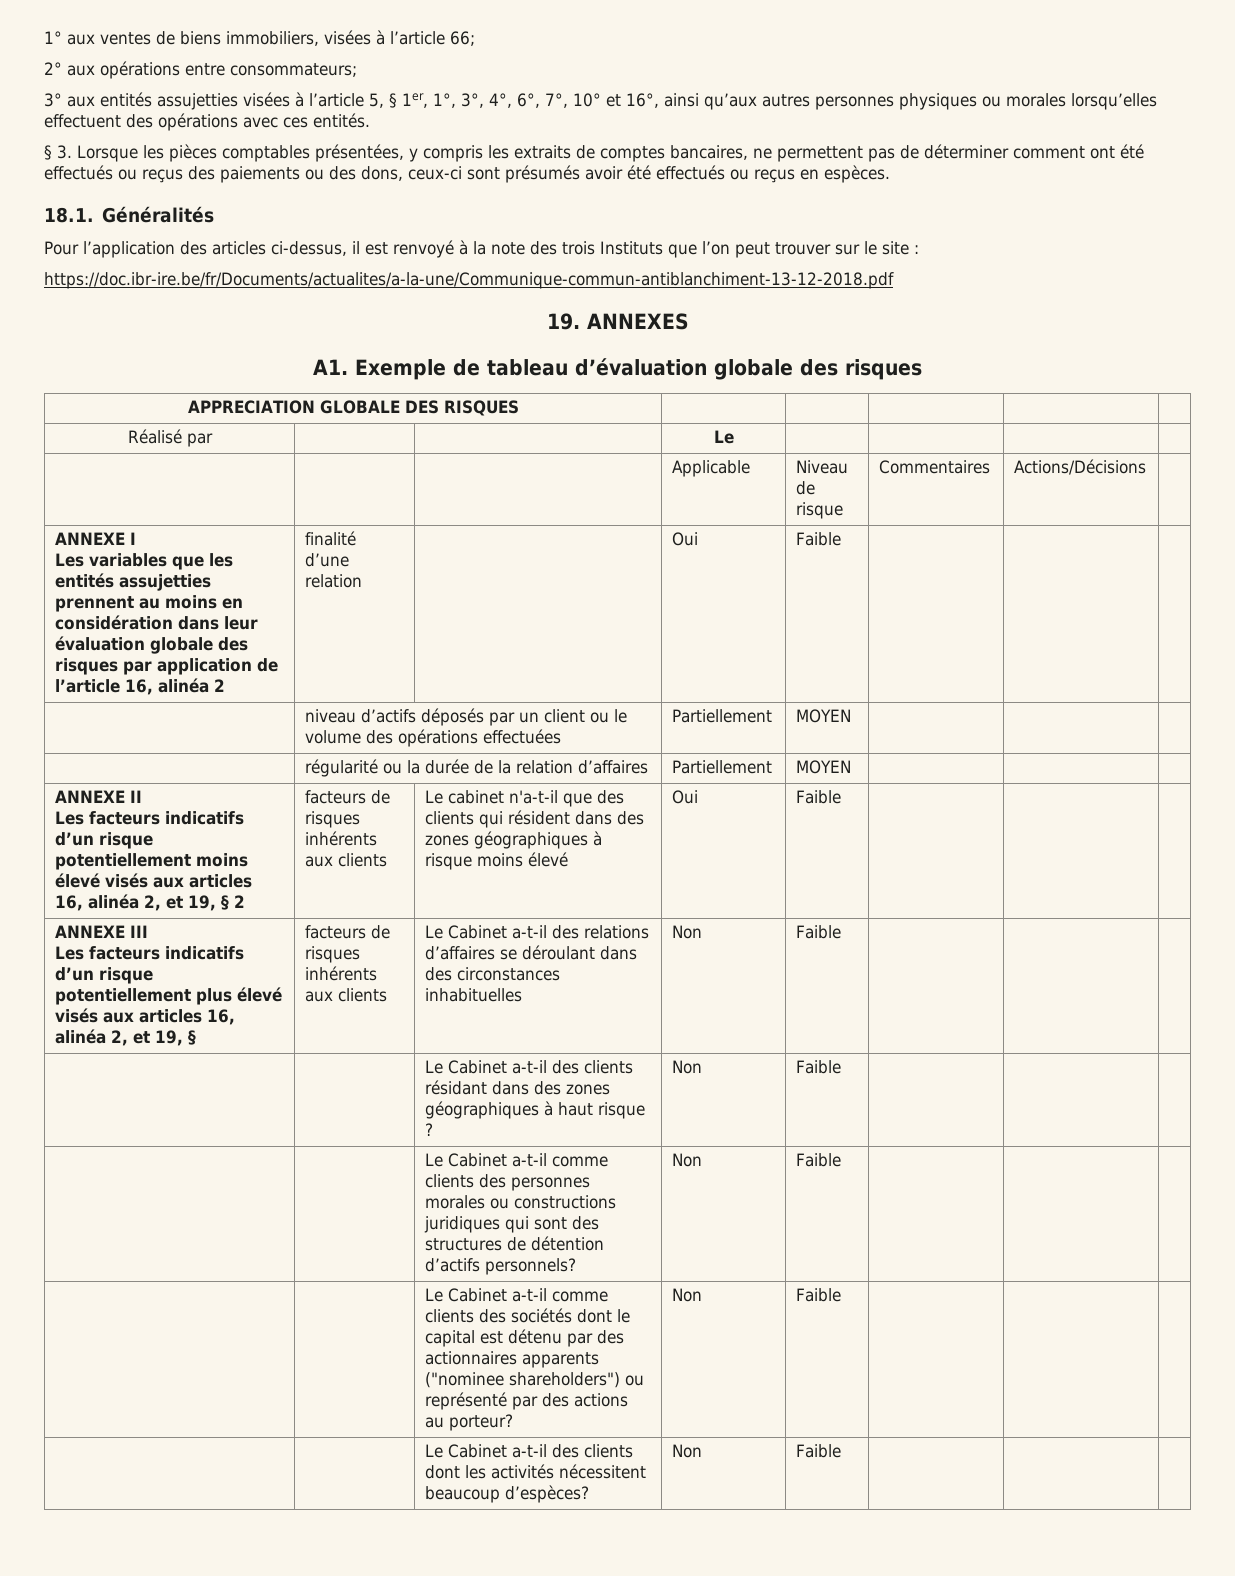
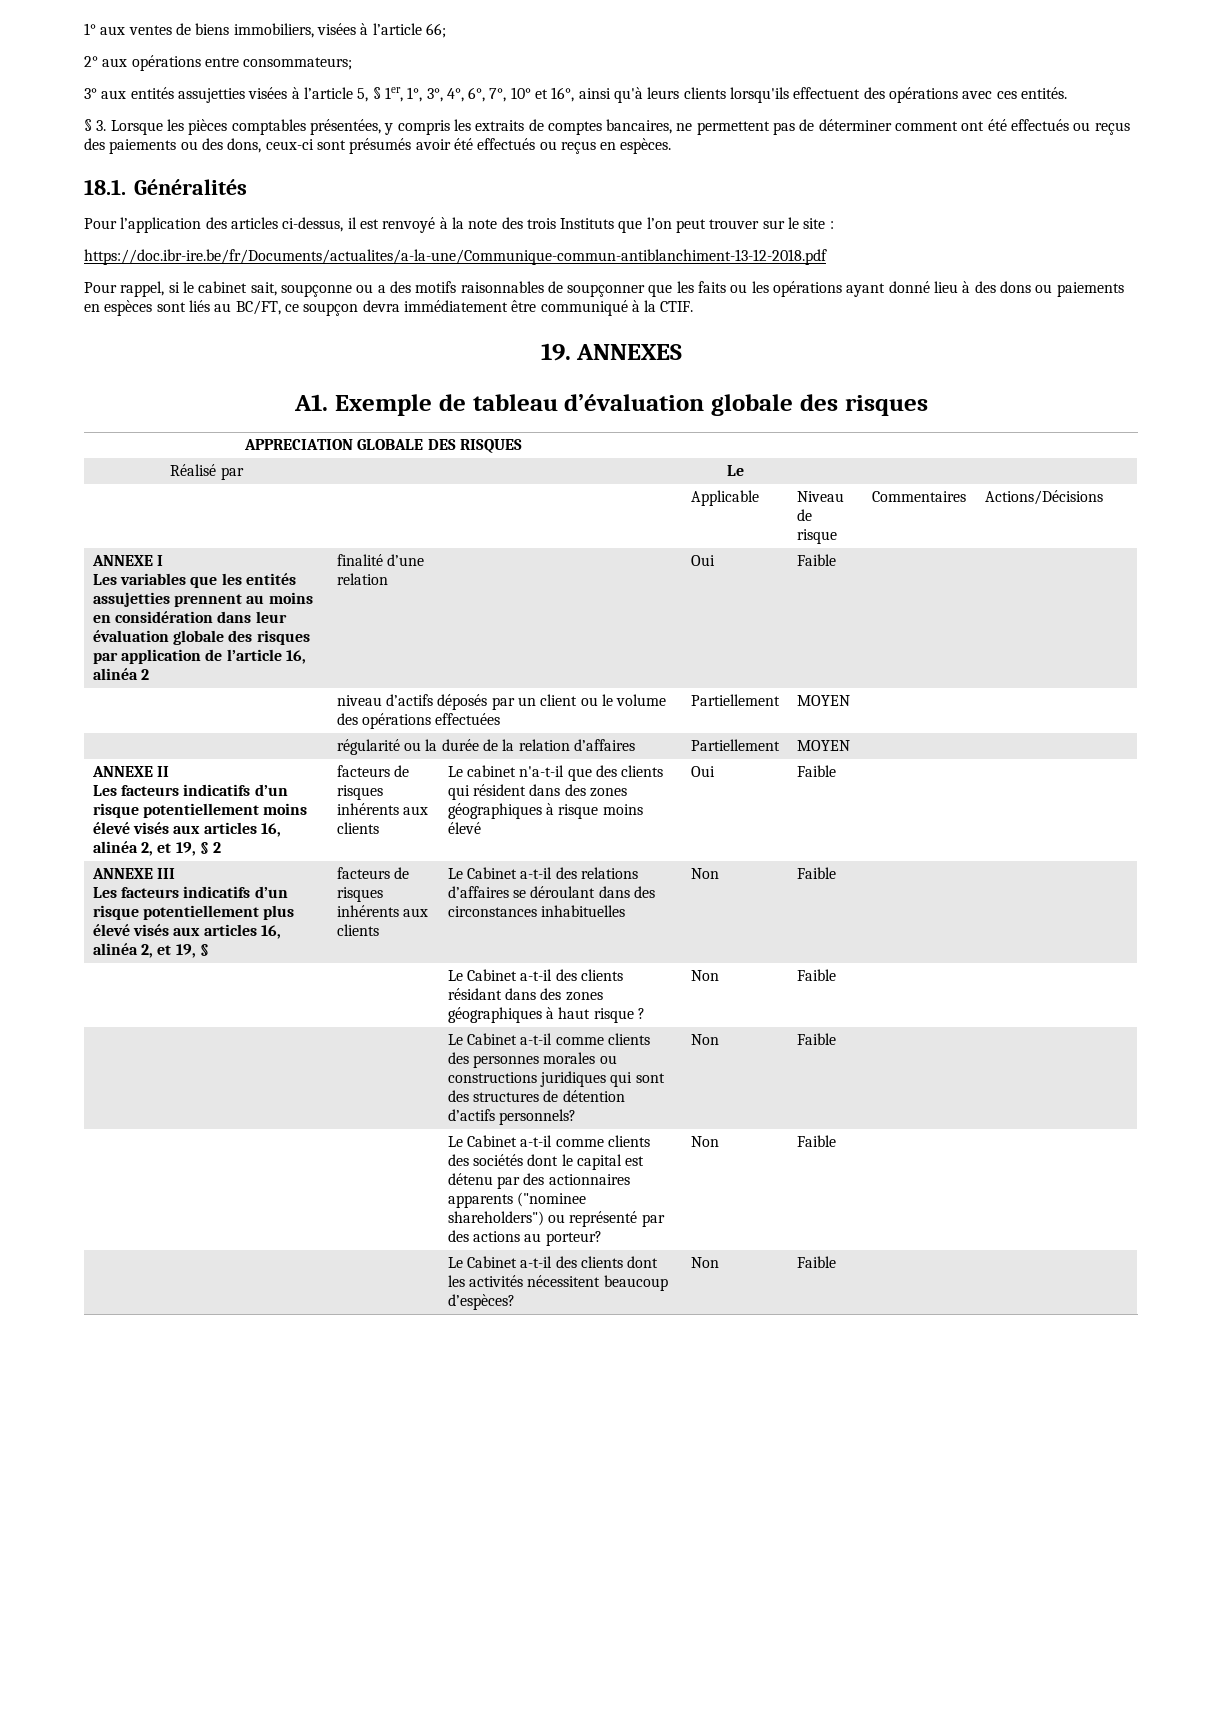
- 3° aux entités assujetties visées à l’article 5, § 1er, 1°, 3°, 4°, 6°, 7°, 10° et 16°, ainsi qu’aux autres personnes physiques ou morales lorsqu’elles effectuent des opérations avec ces entités.
+ 3° aux entités assujetties visées à l’article 5, § 1er, 1°, 3°, 4°, 6°, 7°, 10° et 16°, ainsi qu'à leurs clients lorsqu'ils effectuent des opérations avec ces entités.
+ Pour rappel, si le cabinet sait, soupçonne ou a des motifs raisonnables de soupçonner que les faits ou les opérations ayant donné lieu à des dons ou paiements en espèces sont liés au BC/FT, ce soupçon devra immédiatement être communiqué à la CTIF.

